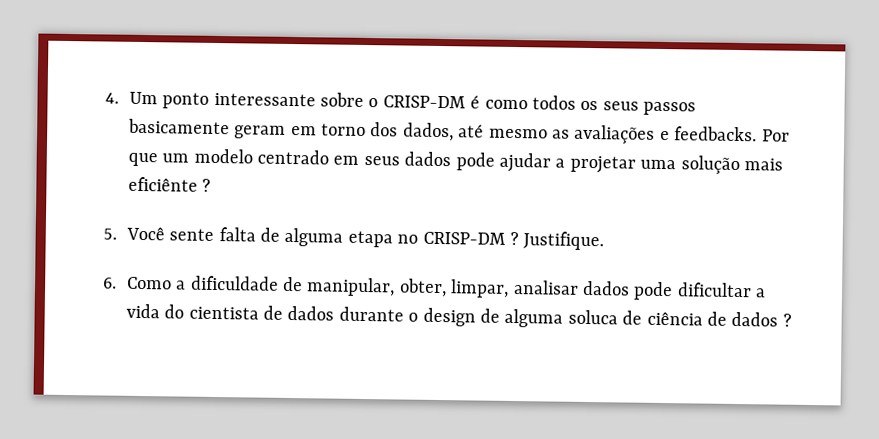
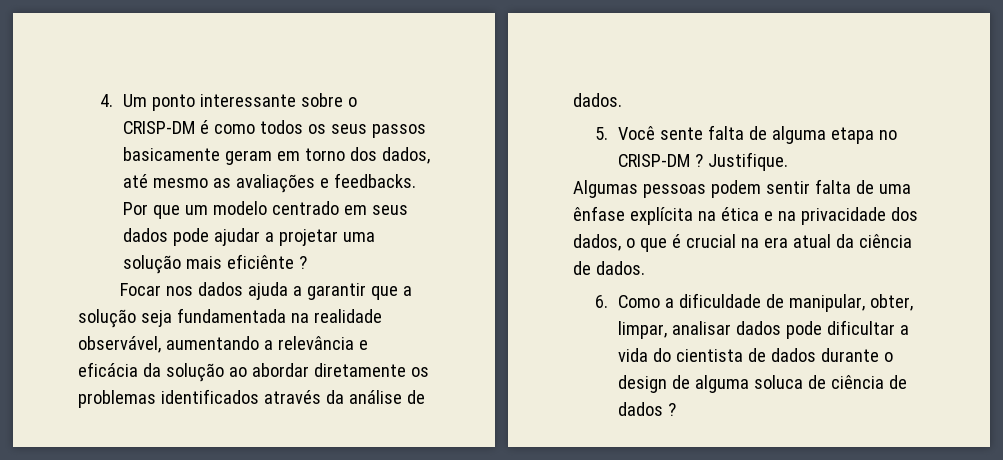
+ Focar nos dados ajuda a garantir que a solução seja fundamentada na realidade observável, aumentando a relevância e eficácia da solução ao abordar diretamente os problemas identificados através da análise de dados.
+ Algumas pessoas podem sentir falta de uma ênfase explícita na ética e na privacidade dos dados, o que é crucial na era atual da ciência de dados.

